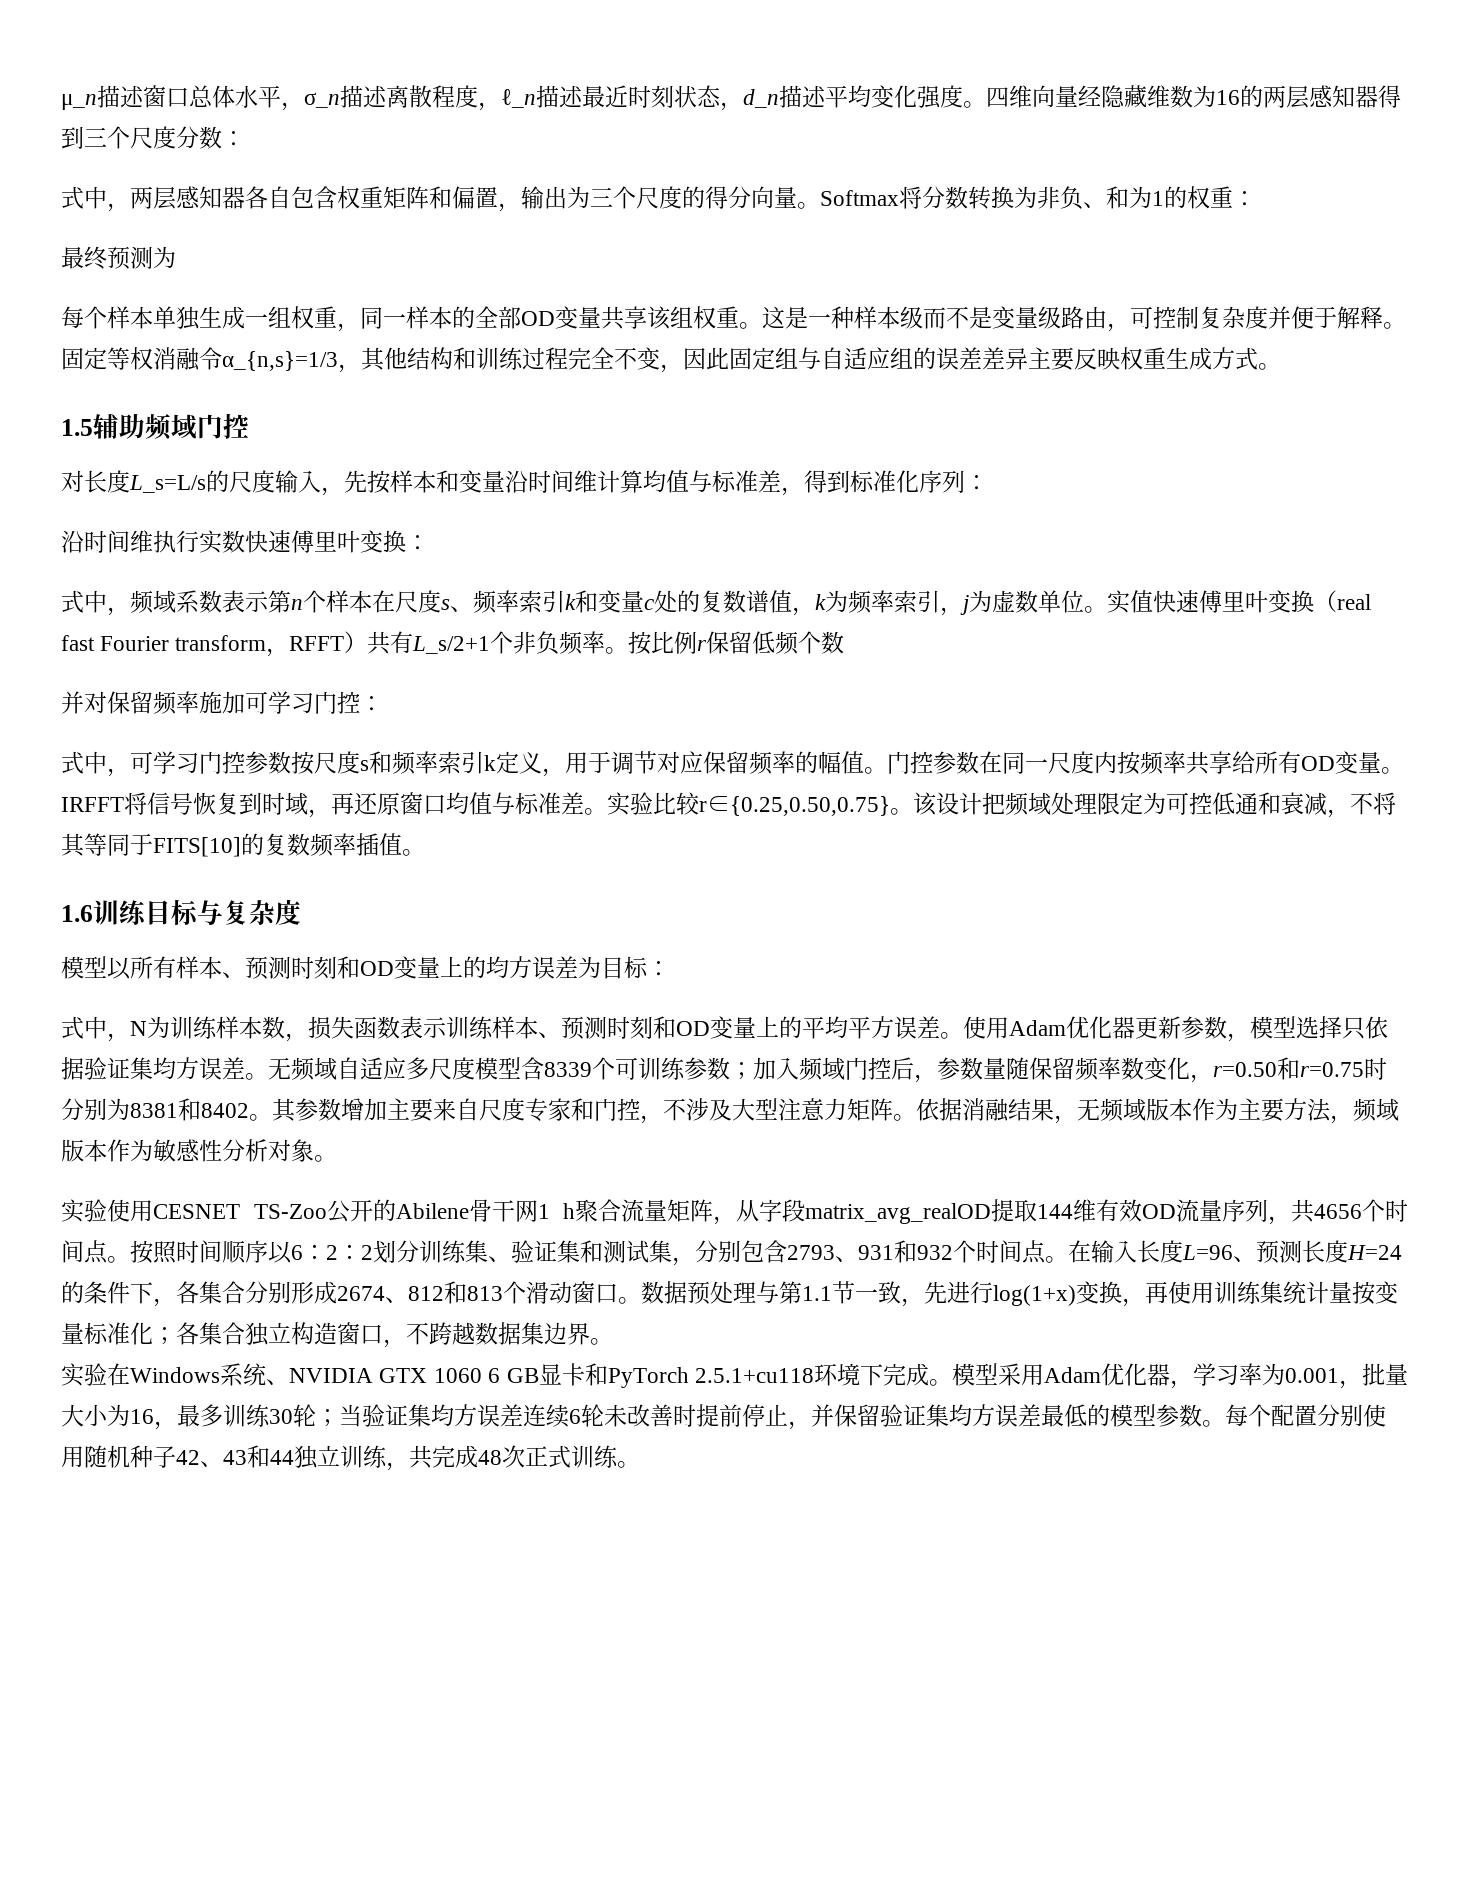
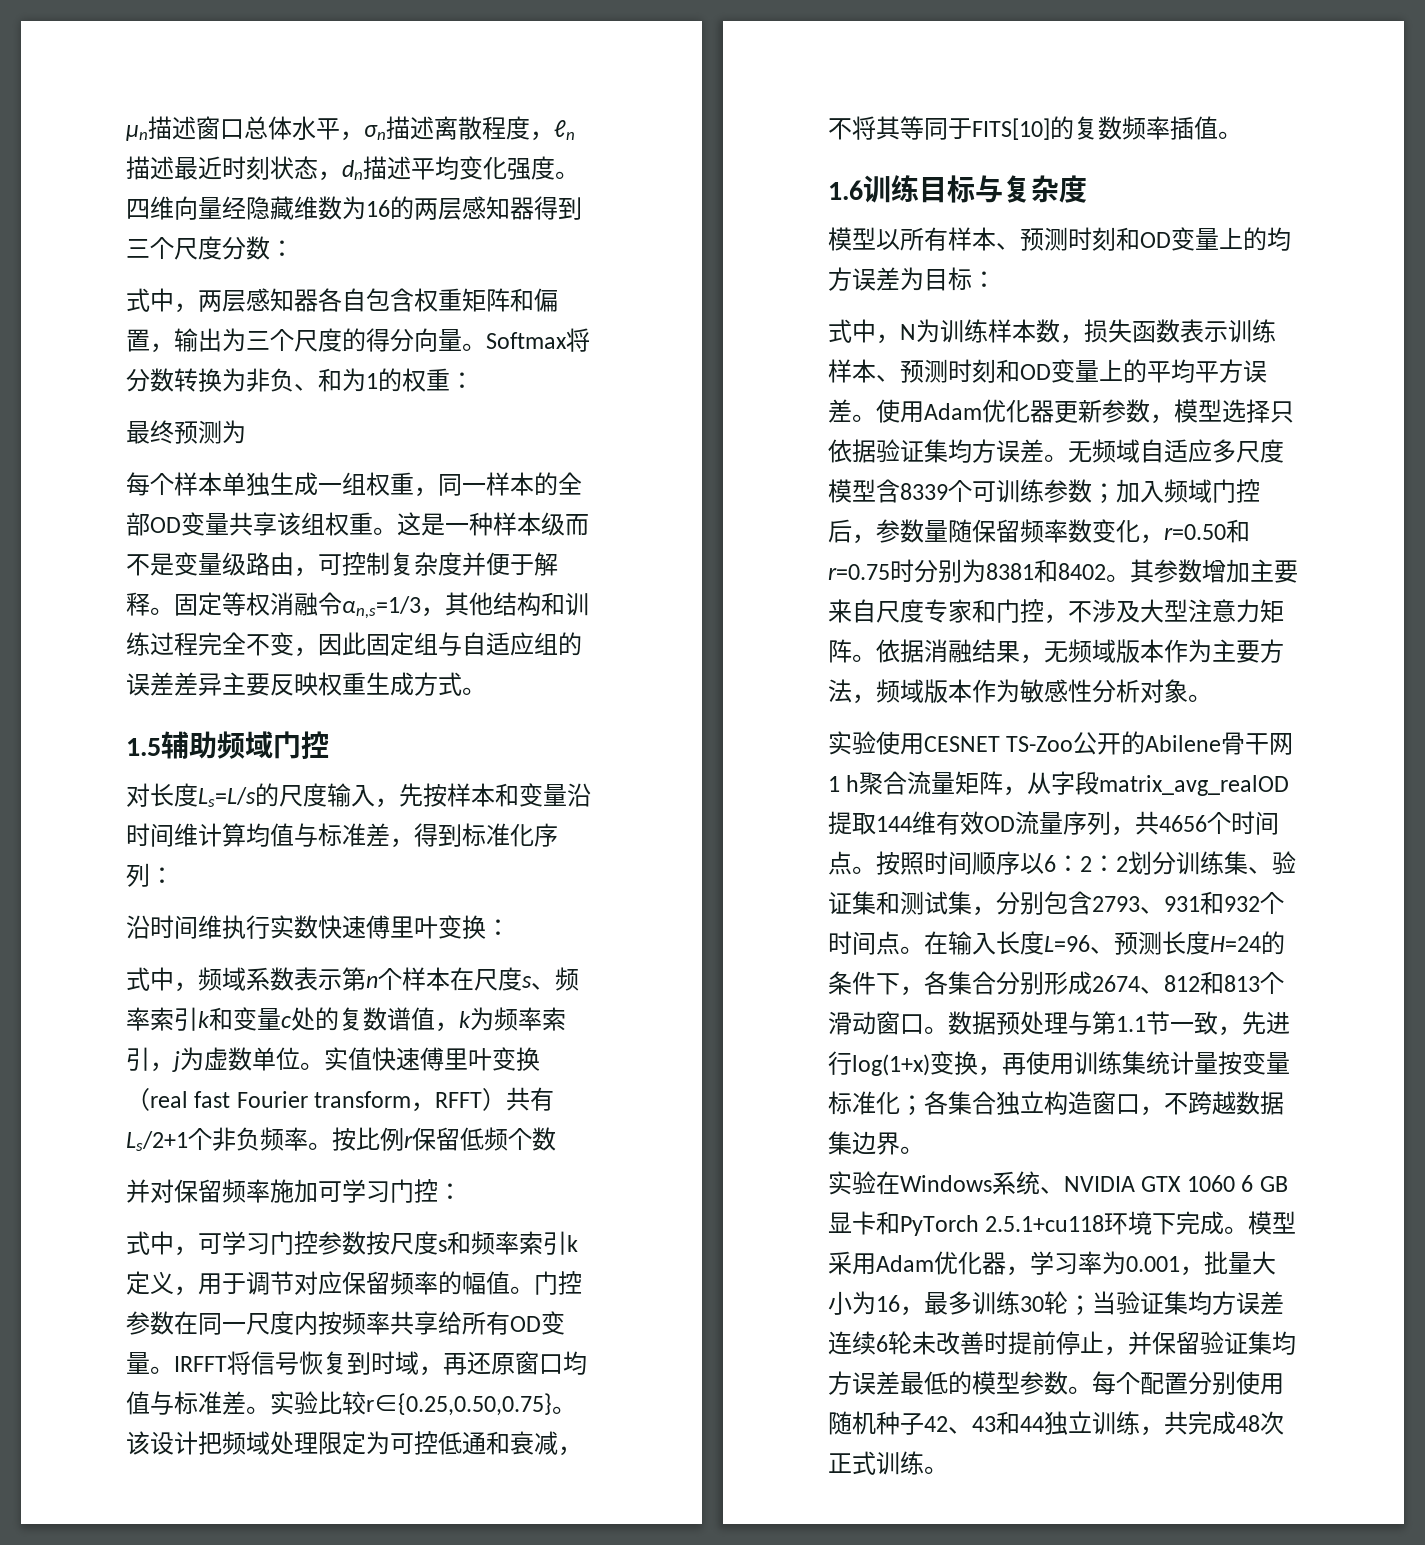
- μ_n描述窗口总体水平，σ_n描述离散程度，ℓ_n描述最近时刻状态，d_n描述平均变化强度。
+ μn描述窗口总体水平，σn描述离散程度，ℓn描述最近时刻状态，dn描述平均变化强度。
- 固定等权消融令α_{n,s}=1/3，其他结构和训练过程完全不变，因此固定组与自适应组的误差差异主要反映权重生成方式。
+ 固定等权消融令αn,s=1/3，其他结构和训练过程完全不变，因此固定组与自适应组的误差差异主要反映权重生成方式。
- 对长度L_s=L/s的尺度输入，先按样本和变量沿时间维计算均值与标准差，得到标准化序列：
+ 对长度Ls=L/s的尺度输入，先按样本和变量沿时间维计算均值与标准差，得到标准化序列：
- 实值快速傅里叶变换（real fast Fourier transform，RFFT）共有L_s/2+1个非负频率。
+ 实值快速傅里叶变换（real fast Fourier transform，RFFT）共有Ls/2+1个非负频率。

